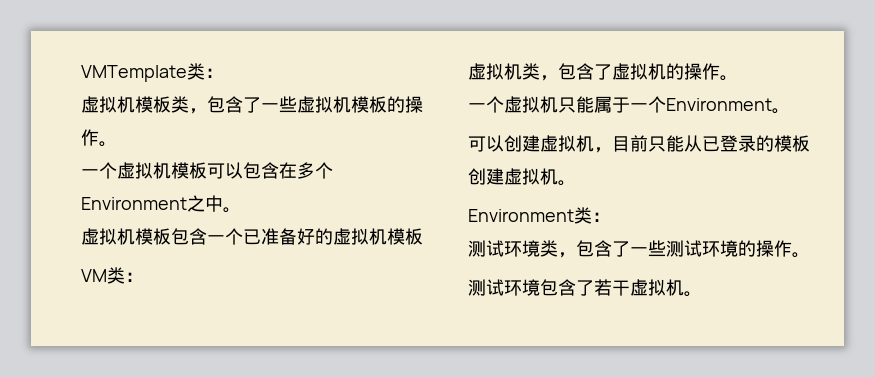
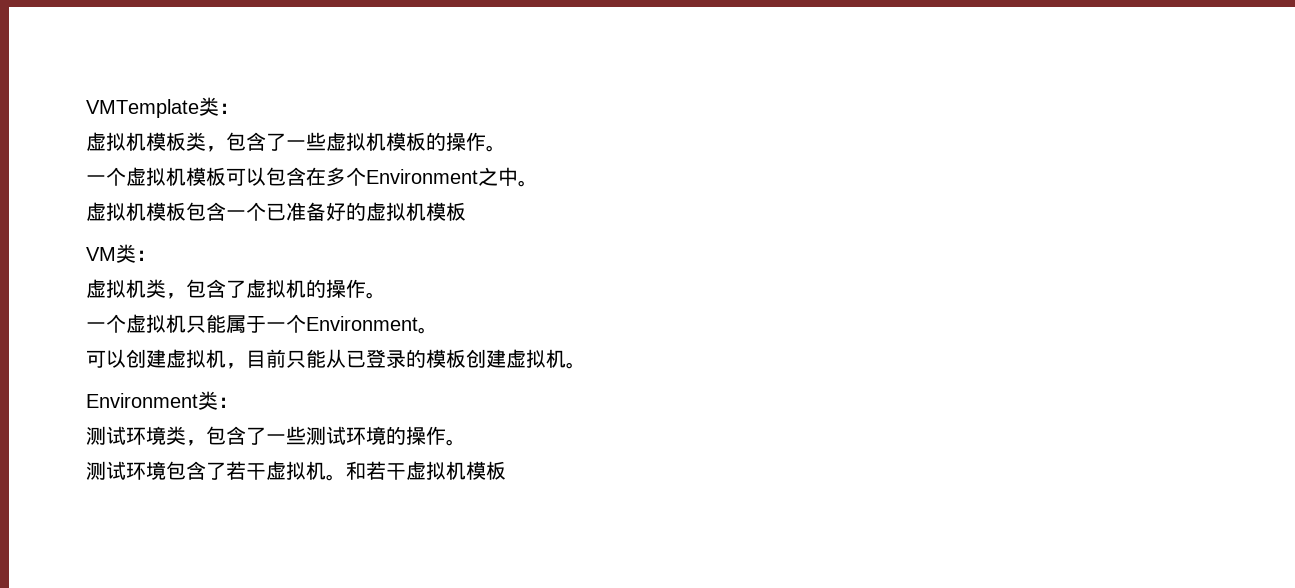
+ 和若干虚拟机模板

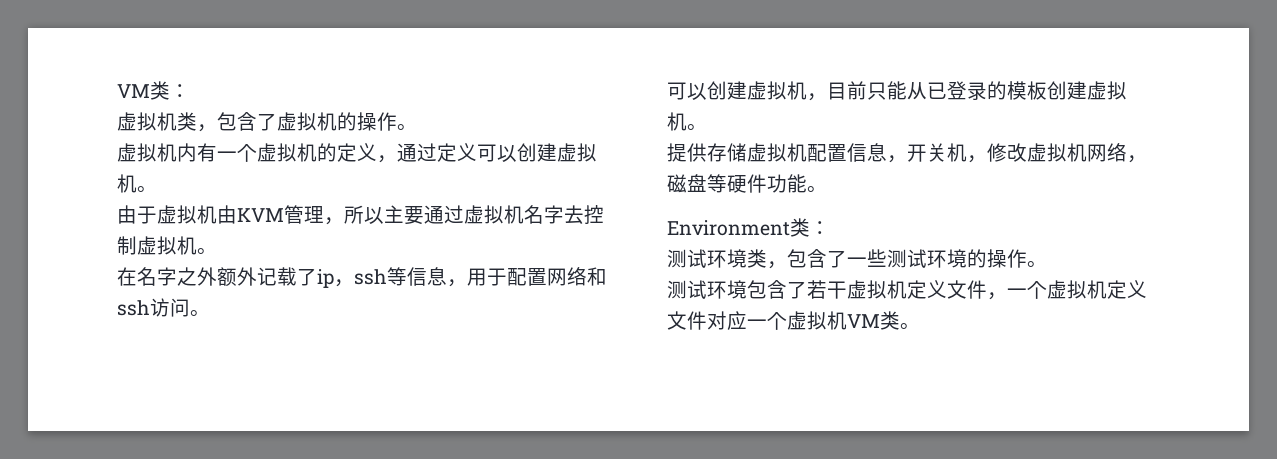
- VMTemplate类：
- 虚拟机模板类，包含了一些虚拟机模板的操作。
- 一个虚拟机模板可以包含在多个Environment之中。
- 虚拟机模板包含一个已准备好的虚拟机模板
- 一个虚拟机只能属于一个Environment。
+ 虚拟机内有一个虚拟机的定义，通过定义可以创建虚拟机。
+ 由于虚拟机由KVM管理，所以主要通过虚拟机名字去控制虚拟机。
+ 在名字之外额外记载了ip，ssh等信息，用于配置网络和ssh访问。
+ 提供存储虚拟机配置信息，开关机，修改虚拟机网络，磁盘等硬件功能。
- 测试环境包含了若干虚拟机。和若干虚拟机模板
+ 测试环境包含了若干虚拟机定义文件，一个虚拟机定义文件对应一个虚拟机VM类。

